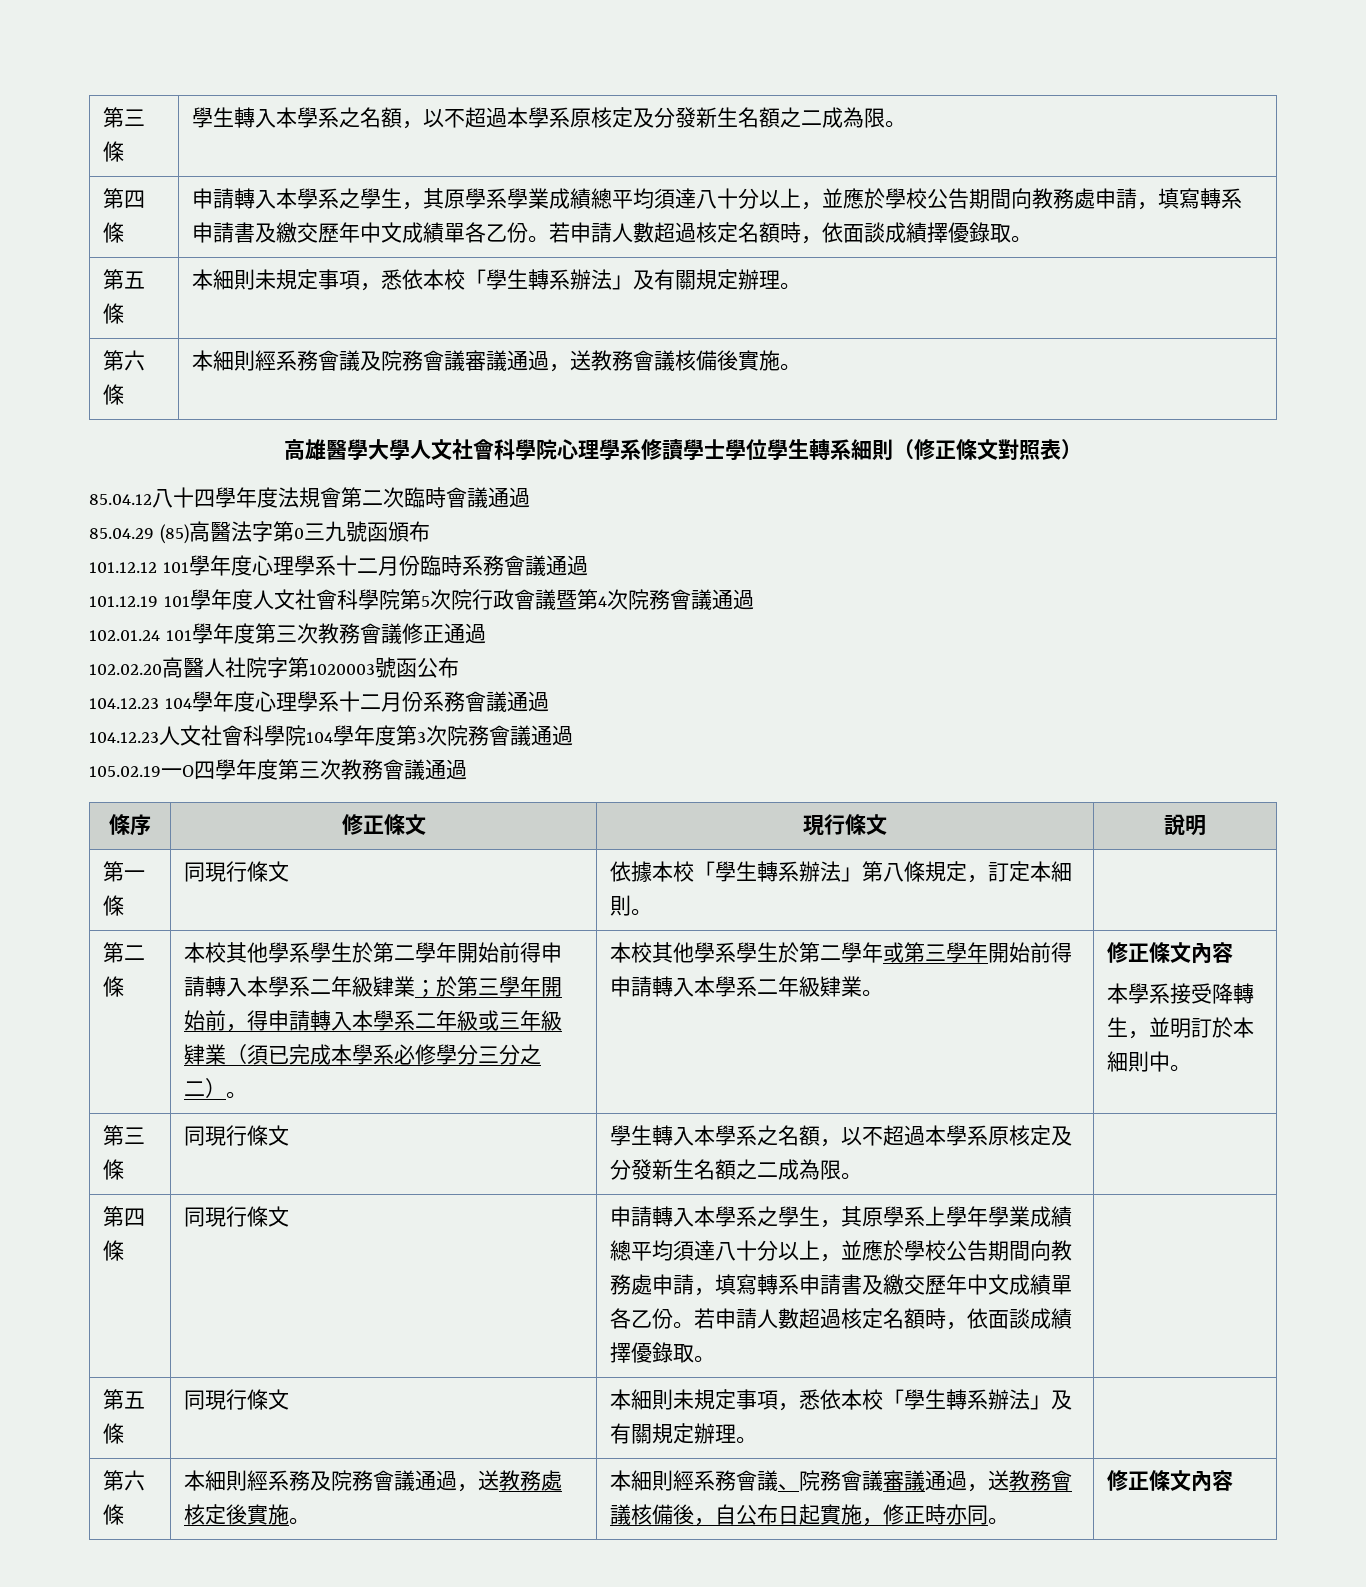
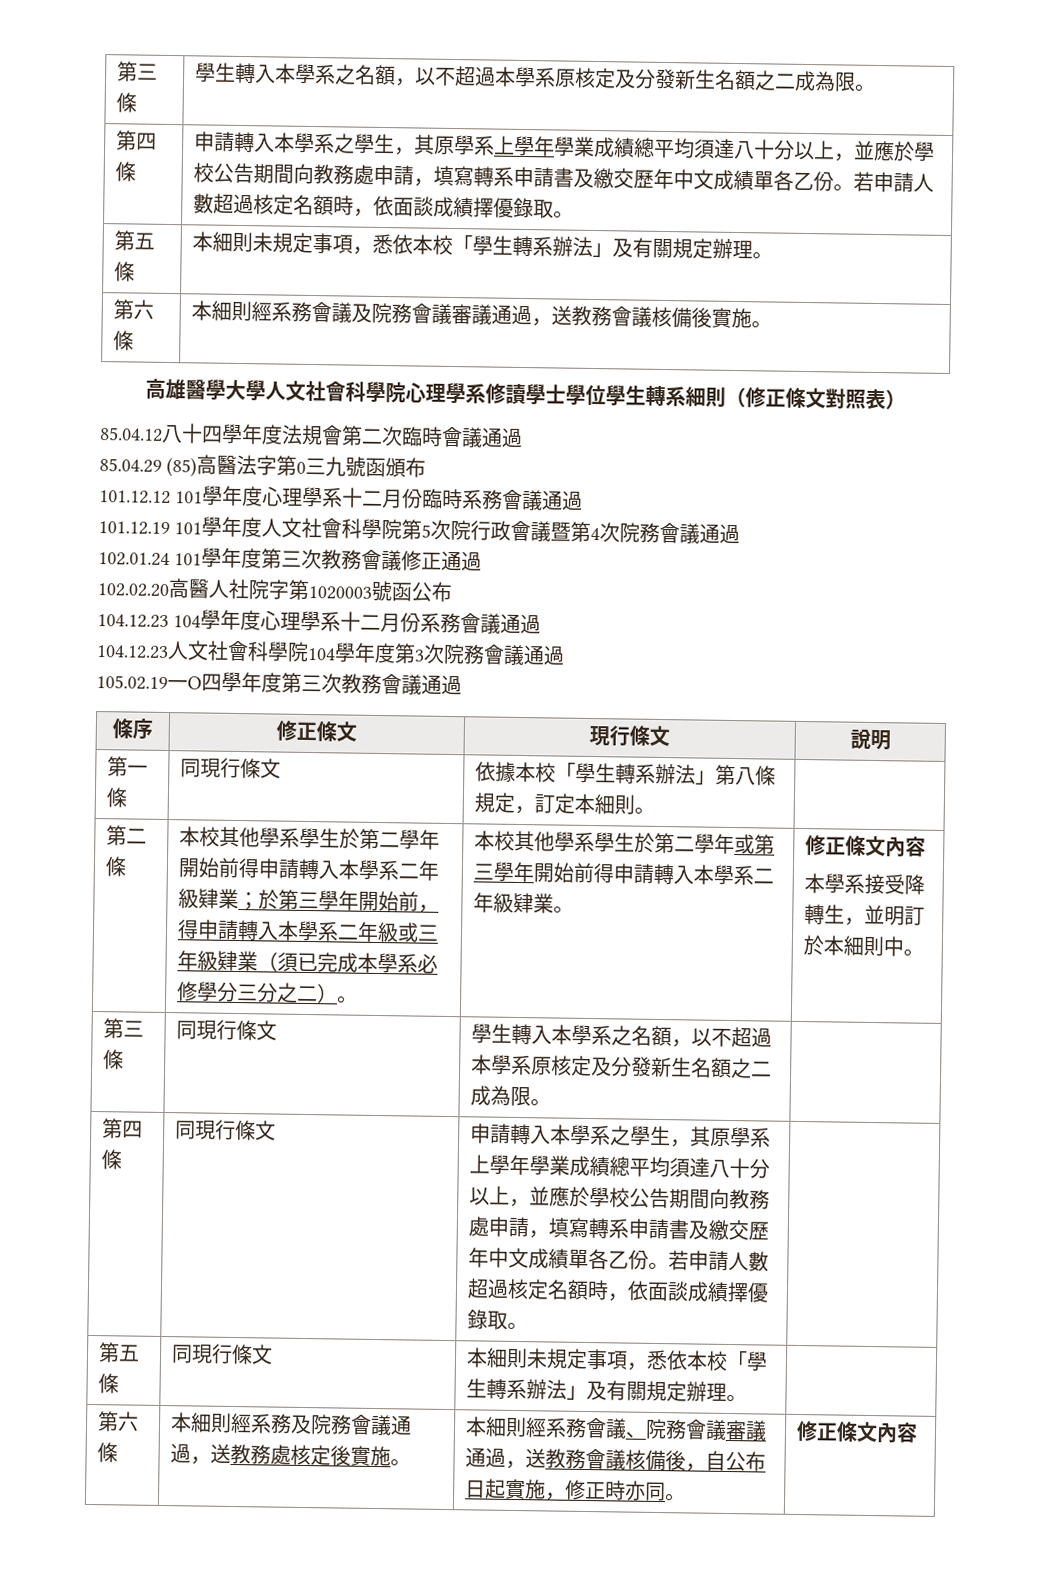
- 第四條 | 申請轉入本學系之學生，其原學系學業成績總平均須達八十分以上，並應於學校公告期間向教務處申請，填寫轉系申請書及繳交歷年中文成績單各乙份。
+ 第四條 | 申請轉入本學系之學生，其原學系上學年學業成績總平均須達八十分以上，並應於學校公告期間向教務處申請，填寫轉系申請書及繳交歷年中文成績單各乙份。

